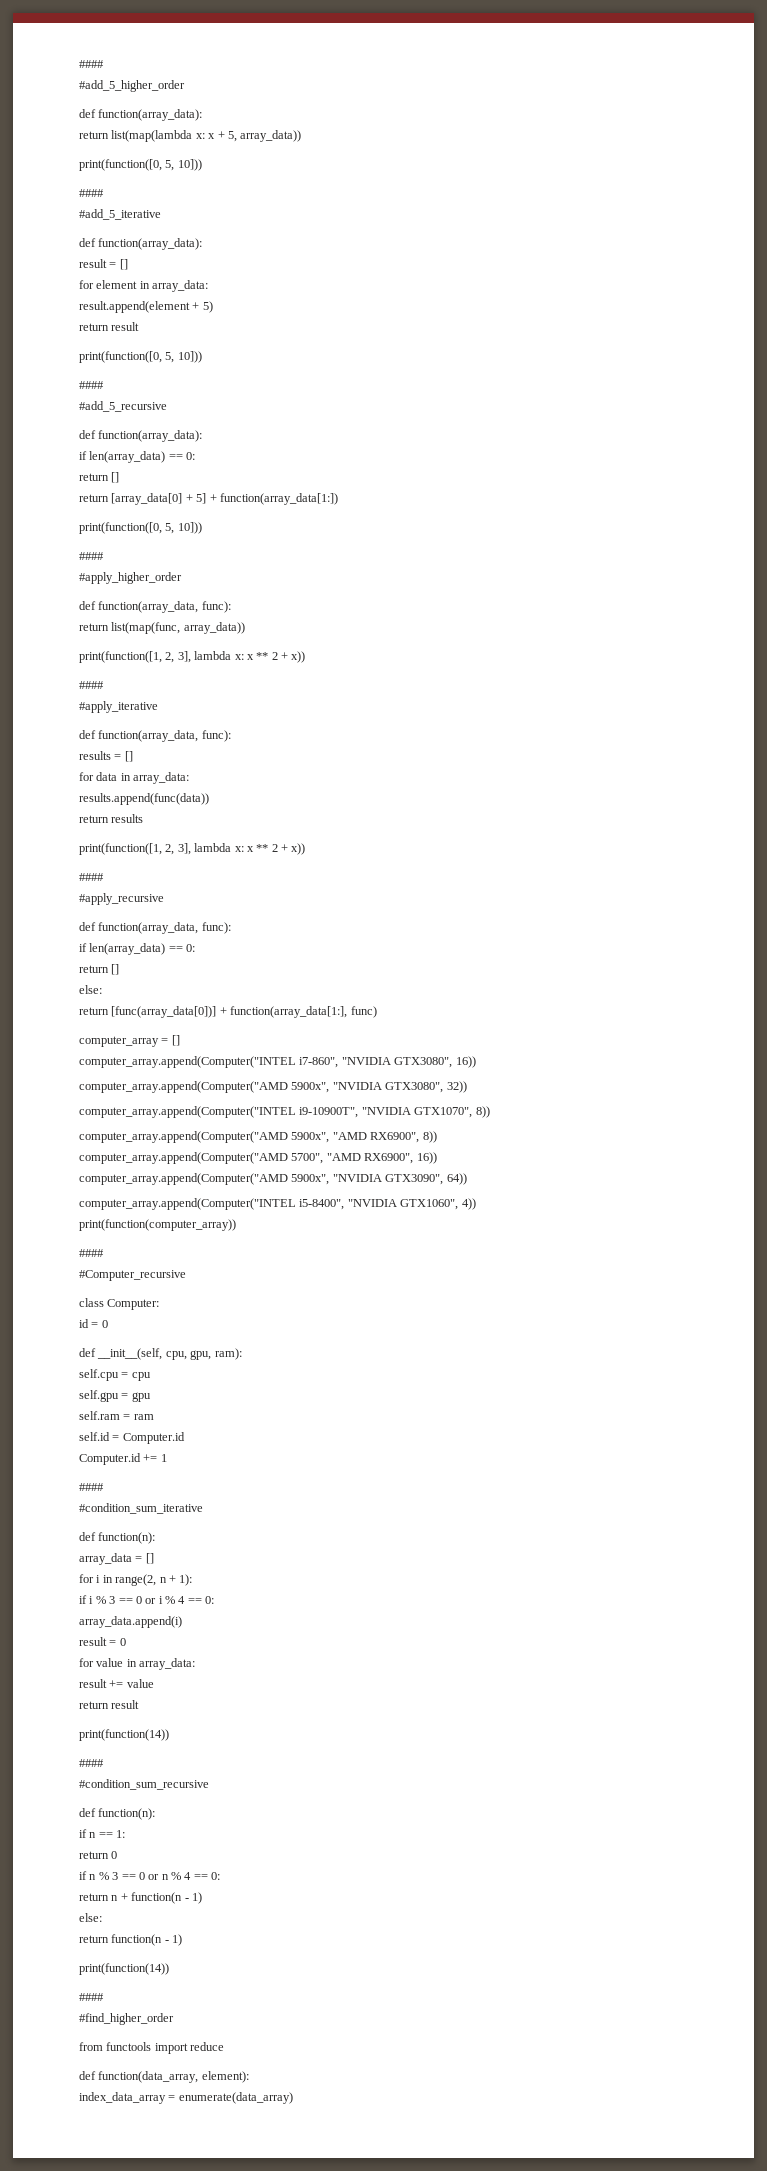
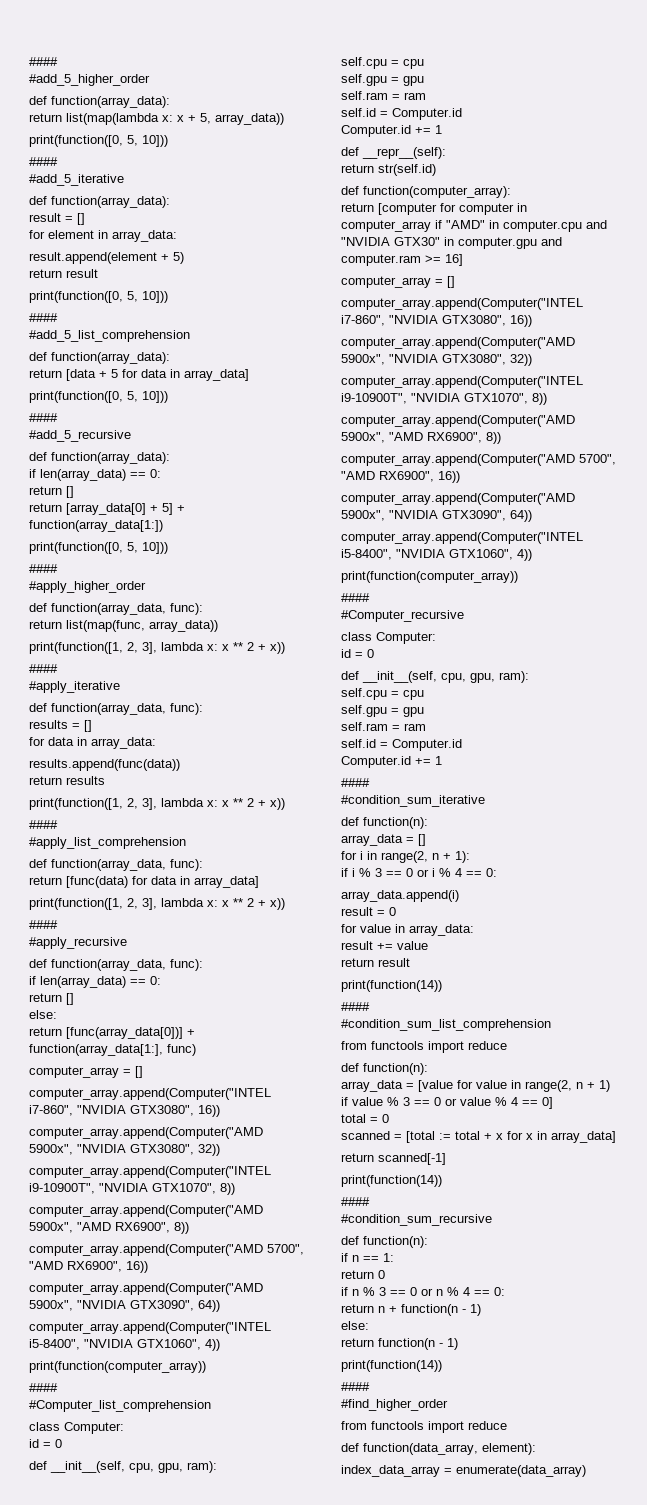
+ #add_5_list_comprehension
+ def function(array_data):
+ return [data + 5 for data in array_data]
+ print(function([0, 5, 10]))
+ ####
+ #apply_list_comprehension
+ def function(array_data, func):
+ return [func(data) for data in array_data]
+ print(function([1, 2, 3], lambda x: x ** 2 + x))
+ ####
+ #Computer_list_comprehension
+ class Computer:
+ id = 0
+ def __init__(self, cpu, gpu, ram):
+ self.cpu = cpu
+ self.gpu = gpu
+ self.ram = ram
+ self.id = Computer.id
+ Computer.id += 1
+ def __repr__(self):
+ return str(self.id)
+ def function(computer_array):
+ return [computer for computer in computer_array if "AMD" in computer.cpu and "NVIDIA GTX30" in computer.gpu and computer.ram >= 16]
+ computer_array = []
+ computer_array.append(Computer("INTEL i7-860", "NVIDIA GTX3080", 16))
+ computer_array.append(Computer("AMD 5900x", "NVIDIA GTX3080", 32))
+ computer_array.append(Computer("INTEL i9-10900T", "NVIDIA GTX1070", 8))
+ computer_array.append(Computer("AMD 5900x", "AMD RX6900", 8))
+ computer_array.append(Computer("AMD 5700", "AMD RX6900", 16))
+ computer_array.append(Computer("AMD 5900x", "NVIDIA GTX3090", 64))
+ computer_array.append(Computer("INTEL i5-8400", "NVIDIA GTX1060", 4))
+ print(function(computer_array))
+ ####
+ #condition_sum_list_comprehension
+ from functools import reduce
+ def function(n):
+ array_data = [value for value in range(2, n + 1) if value % 3 == 0 or value % 4 == 0]
+ total = 0
+ scanned = [total := total + x for x in array_data]
+ return scanned[-1]
+ print(function(14))
+ ####

